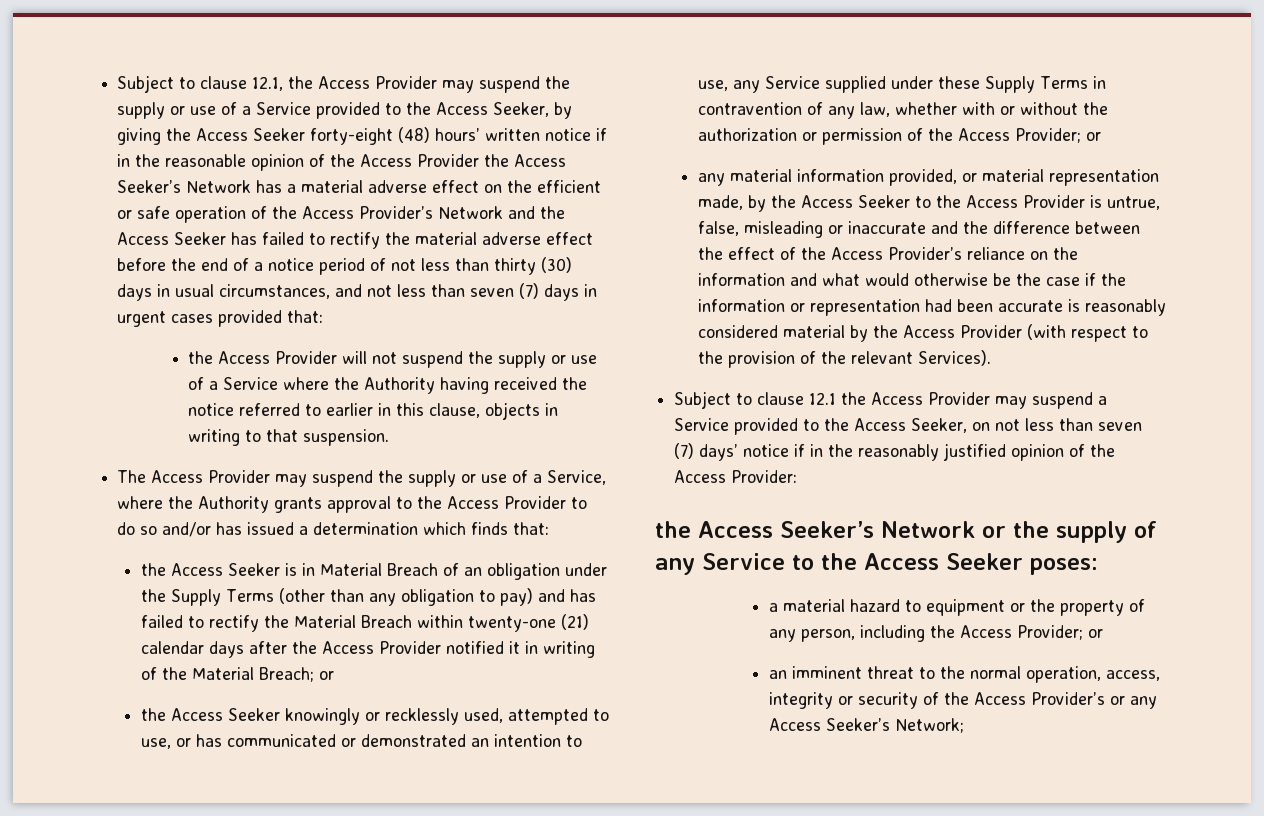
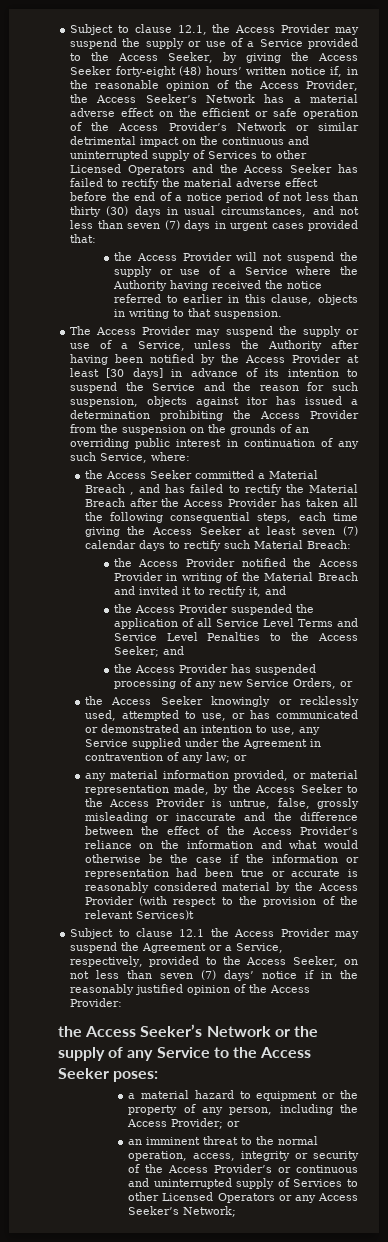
- Subject to clause 12.1, the Access Provider may suspend the supply or use of a Service provided to the Access Seeker, by giving the Access Seeker forty-eight (48) hours’ written notice if in the reasonable opinion of the Access Provider the Access Seeker’s Network has a material adverse effect on the efficient or safe operation of the Access Provider’s Network and the Access Seeker has failed to rectify the material adverse effect before the end of a notice period of not less than thirty (30) days in usual circumstances, and not less than seven (7) days in urgent cases provided that:
+ Subject to clause 12.1, the Access Provider may suspend the supply or use of a Service provided to the Access Seeker, by giving the Access Seeker forty-eight (48) hours’ written notice if, in the reasonable opinion of the Access Provider, the Access Seeker’s Network has a material adverse effect on the efficient or safe operation of the Access Provider’s Network or similar detrimental impact on the continuous and uninterrupted supply of Services to other Licensed Operators and the Access Seeker has failed to rectify the material adverse effect before the end of a notice period of not less than thirty (30) days in usual circumstances, and not less than seven (7) days in urgent cases provided that:
- The Access Provider may suspend the supply or use of a Service, where the Authority grants approval to the Access Provider to do so and/or has issued a determination which finds that:
- the Access Seeker is in Material Breach of an obligation under the Supply Terms (other than any obligation to pay) and has failed to rectify the Material Breach within twenty-one (21) calendar days after the Access Provider notified it in writing of the Material Breach; or
+ The Access Provider may suspend the supply or use of a Service, unless the Authority after having been notified by the Access Provider at least [30 days] in advance of its intention to suspend the Service and the reason for such suspension, objects against itor has issued a determination prohibiting the Access Provider from the suspension on the grounds of an overriding public interest in continuation of any such Service, where:
+ the Access Seeker committed a Material Breach , and has failed to rectify the Material Breach after the Access Provider has taken all the following consequential steps, each time giving the Access Seeker at least seven (7) calendar days to rectify such Material Breach:
+ the Access Provider notified the Access Provider in writing of the Material Breach and invited it to rectify it, and
+ the Access Provider suspended the application of all Service Level Terms and Service Level Penalties to the Access Seeker; and
+ the Access Provider has suspended processing of any new Service Orders, or
- the Access Seeker knowingly or recklessly used, attempted to use, or has communicated or demonstrated an intention to use, any Service supplied under these Supply Terms in contravention of any law, whether with or without the authorization or permission of the Access Provider; or
+ the Access Seeker knowingly or recklessly used, attempted to use, or has communicated or demonstrated an intention to use, any Service supplied under the Agreement in contravention of any law; or
- any material information provided, or material representation made, by the Access Seeker to the Access Provider is untrue, false, misleading or inaccurate and the difference between the effect of the Access Provider’s reliance on the information and what would otherwise be the case if the information or representation had been accurate is reasonably considered material by the Access Provider (with respect to the provision of the relevant Services).
+ any material information provided, or material representation made, by the Access Seeker to the Access Provider is untrue, false, grossly misleading or inaccurate and the difference between the effect of the Access Provider’s reliance on the information and what would otherwise be the case if the information or representation had been true or accurate is reasonably considered material by the Access Provider (with respect to the provision of the relevant Services)t
- Subject to clause 12.1 the Access Provider may suspend a Service provided to the Access Seeker, on not less than seven (7) days’ notice if in the reasonably justified opinion of the Access Provider:
+ Subject to clause 12.1 the Access Provider may suspend the Agreement or a Service, respectively, provided to the Access Seeker, on not less than seven (7) days’ notice if in the reasonably justified opinion of the Access Provider:
- an imminent threat to the normal operation, access, integrity or security of the Access Provider’s or any Access Seeker’s Network;
+ an imminent threat to the normal operation, access, integrity or security of the Access Provider’s or continuous and uninterrupted supply of Services to other Licensed Operators or any Access Seeker’s Network;

